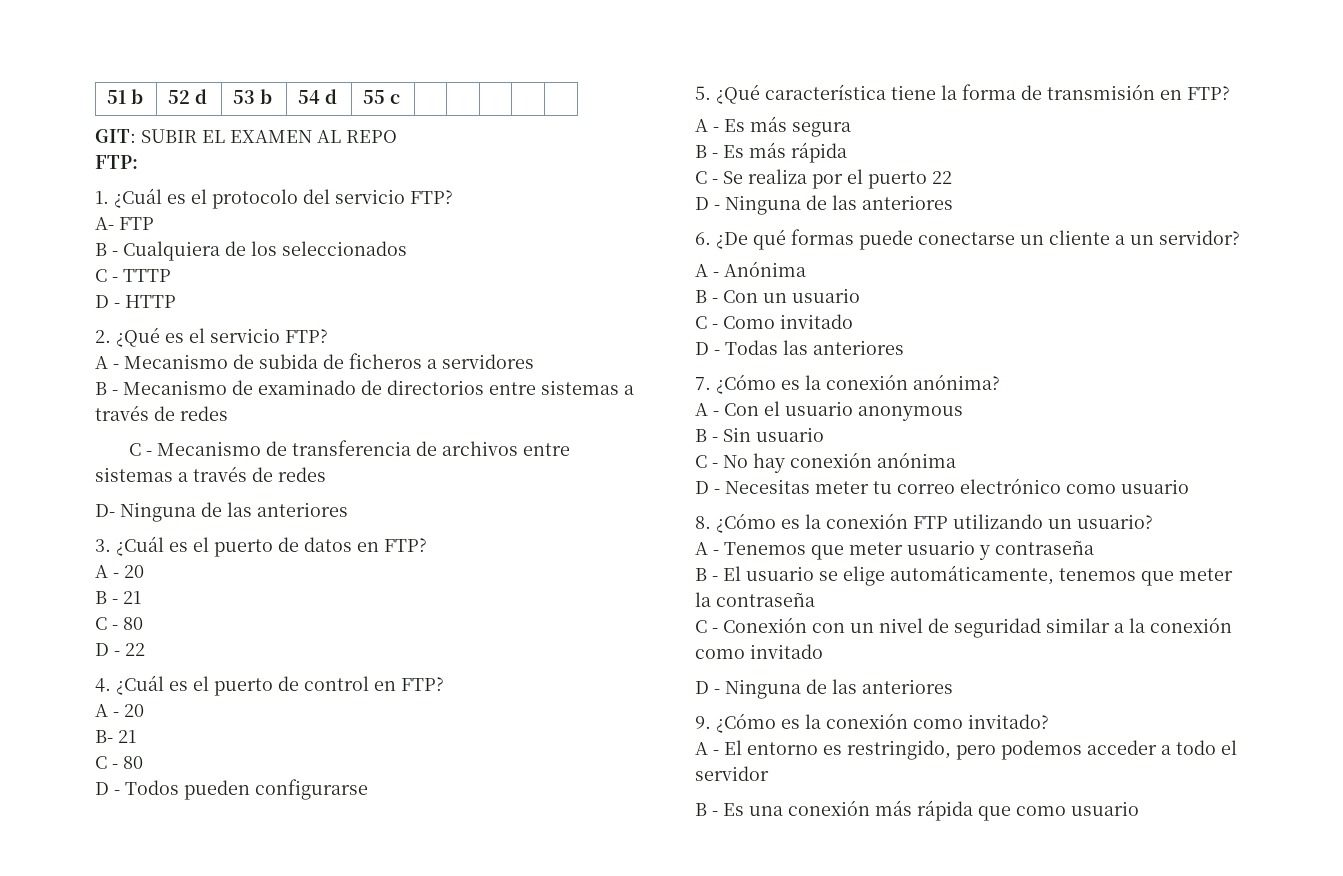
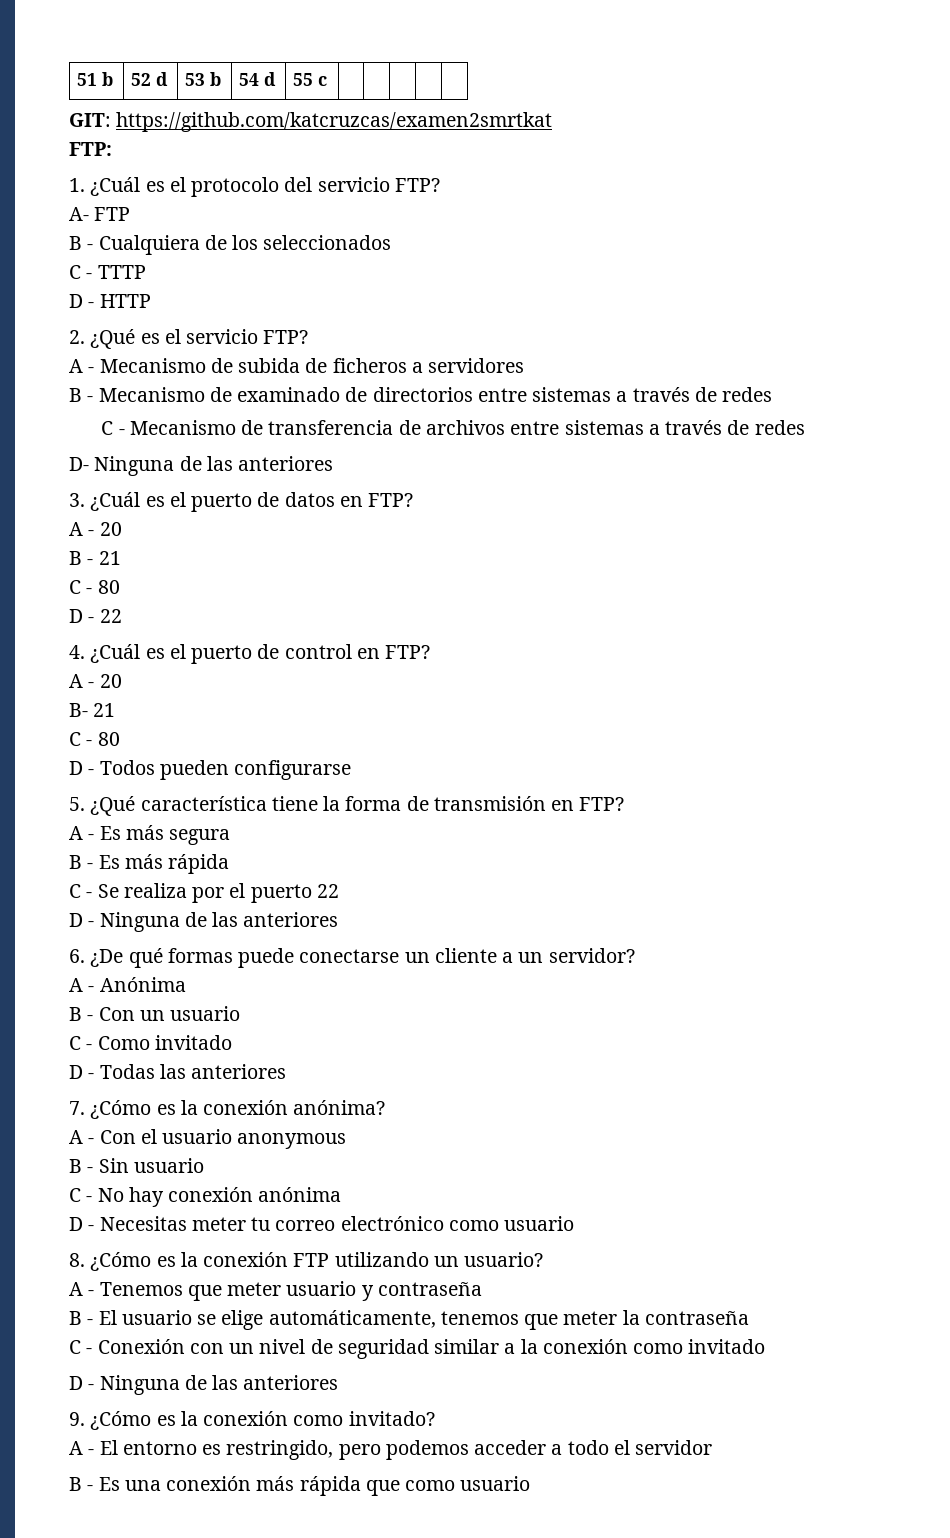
- GIT: SUBIR EL EXAMEN AL REPO
+ GIT: https://github.com/katcruzcas/examen2smrtkat

